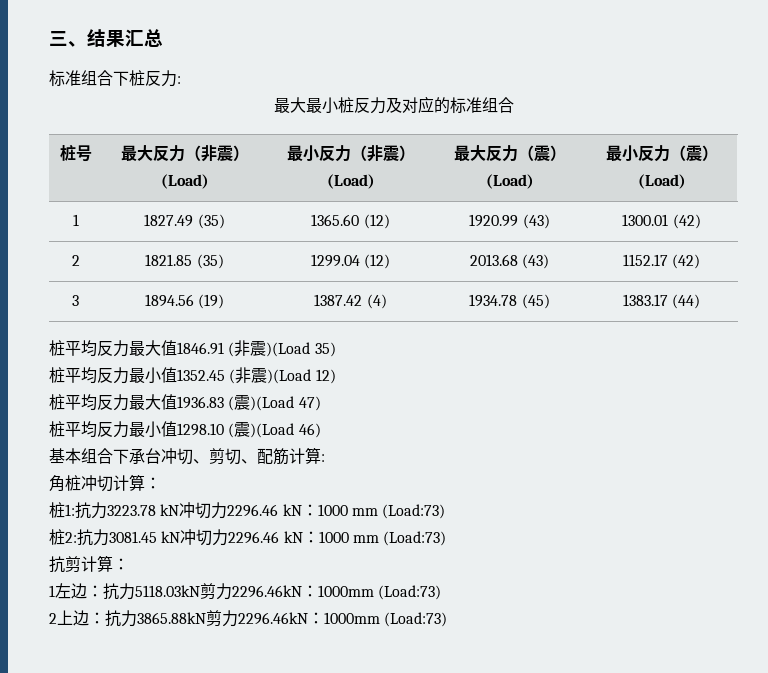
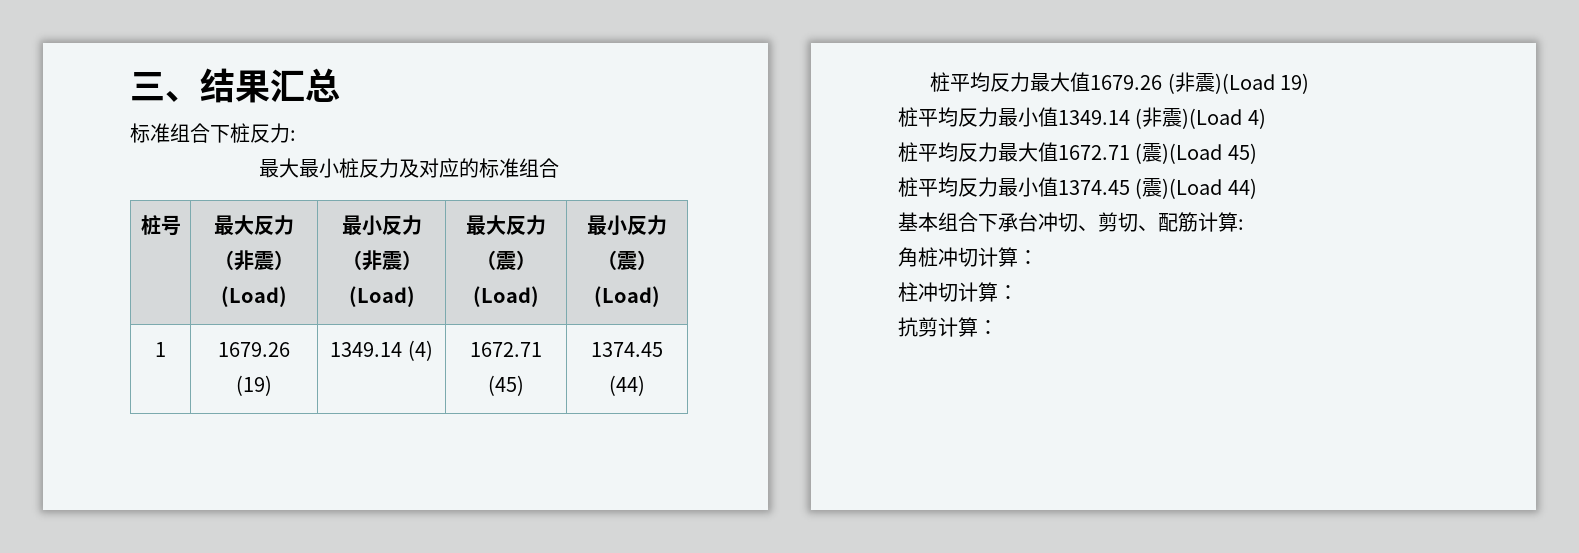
- 1 | 1827.49 (35) | 1365.60 (12) | 1920.99 (43) | 1300.01 (42)
- 2 | 1821.85 (35) | 1299.04 (12) | 2013.68 (43) | 1152.17 (42)
- 3 | 1894.56 (19) | 1387.42 (4) | 1934.78 (45) | 1383.17 (44)
+ 1 | 1679.26 (19) | 1349.14 (4) | 1672.71 (45) | 1374.45 (44)
- 桩平均反力最大值1846.91 (非震)(Load 35)
- 桩平均反力最小值1352.45 (非震)(Load 12)
- 桩平均反力最大值1936.83 (震)(Load 47)
- 桩平均反力最小值1298.10 (震)(Load 46)
+ 桩平均反力最大值1679.26 (非震)(Load 19)
+ 桩平均反力最小值1349.14 (非震)(Load 4)
+ 桩平均反力最大值1672.71 (震)(Load 45)
+ 桩平均反力最小值1374.45 (震)(Load 44)
- 桩1:抗力3223.78 kN冲切力2296.46 kN：1000 mm (Load:73)
- 桩2:抗力3081.45 kN冲切力2296.46 kN：1000 mm (Load:73)
+ 柱冲切计算：
  抗剪计算：
- 1左边：抗力5118.03kN剪力2296.46kN：1000mm (Load:73)
- 2上边：抗力3865.88kN剪力2296.46kN：1000mm (Load:73)

